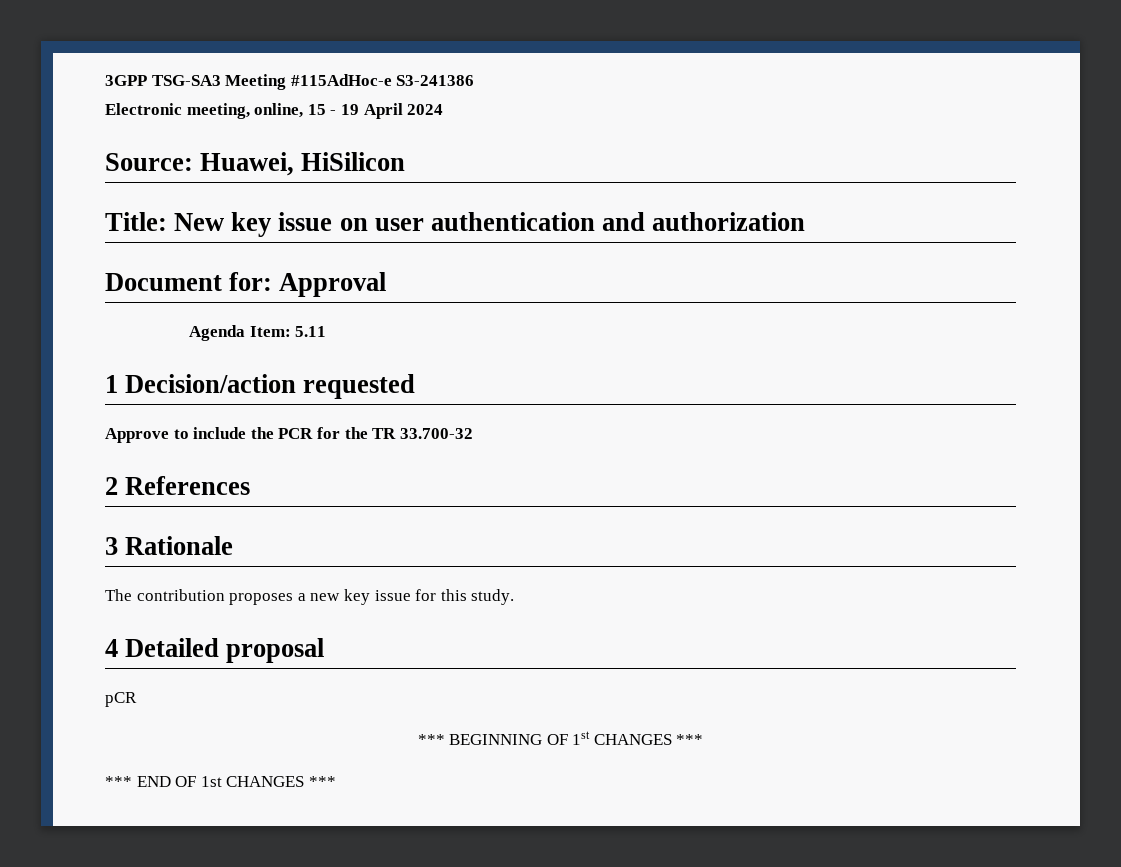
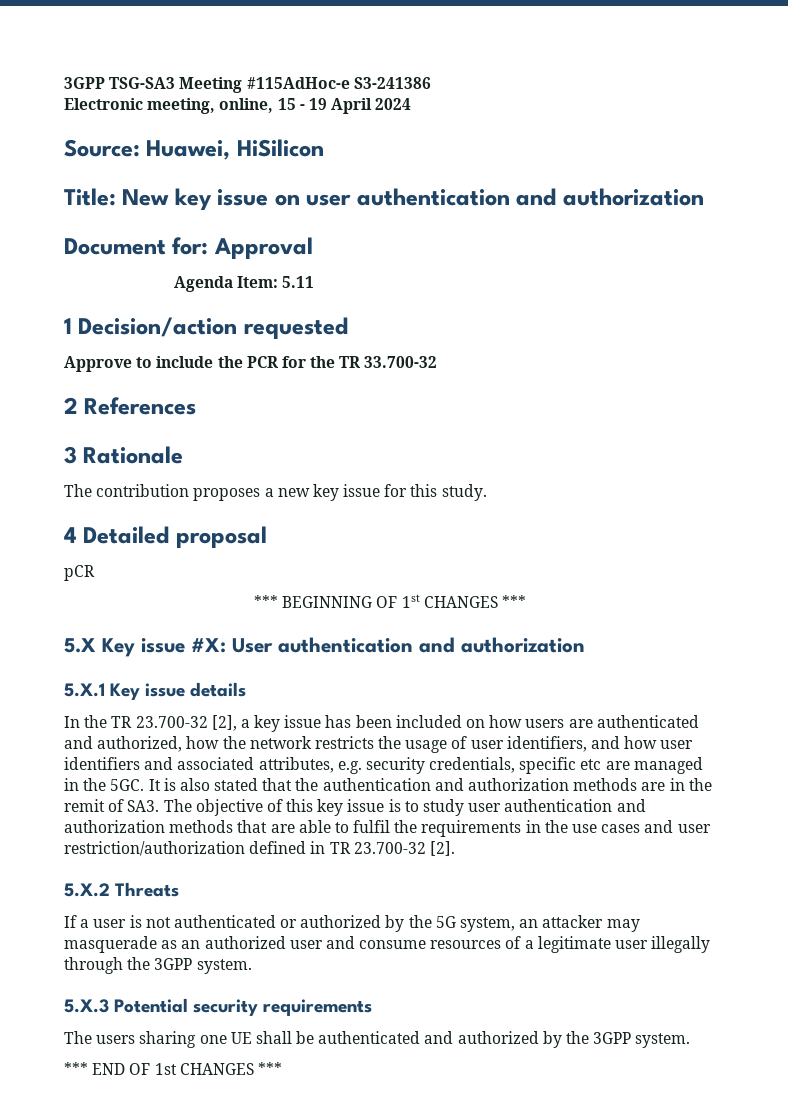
+ 5.X Key issue #X: User authentication and authorization
+ 5.X.1 Key issue details
+ In the TR 23.700-32 [2], a key issue has been included on how users are authenticated and authorized, how the network restricts the usage of user identifiers, and how user identifiers and associated attributes, e.g. security credentials, specific etc are managed in the 5GC. It is also stated that the authentication and authorization methods are in the remit of SA3. The objective of this key issue is to study user authentication and authorization methods that are able to fulfil the requirements in the use cases and user restriction/authorization defined in TR 23.700-32 [2].
+ 5.X.2 Threats
+ If a user is not authenticated or authorized by the 5G system, an attacker may masquerade as an authorized user and consume resources of a legitimate user illegally through the 3GPP system.
+ 5.X.3 Potential security requirements
+ The users sharing one UE shall be authenticated and authorized by the 3GPP system.

